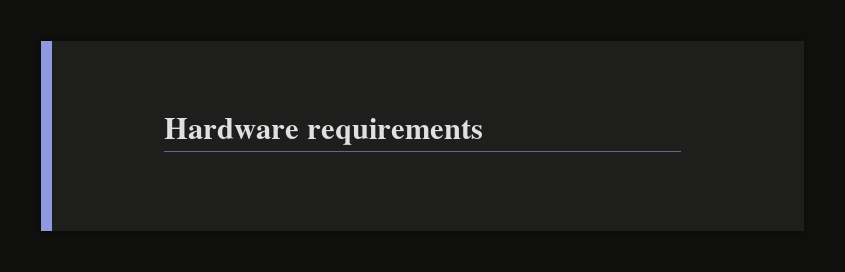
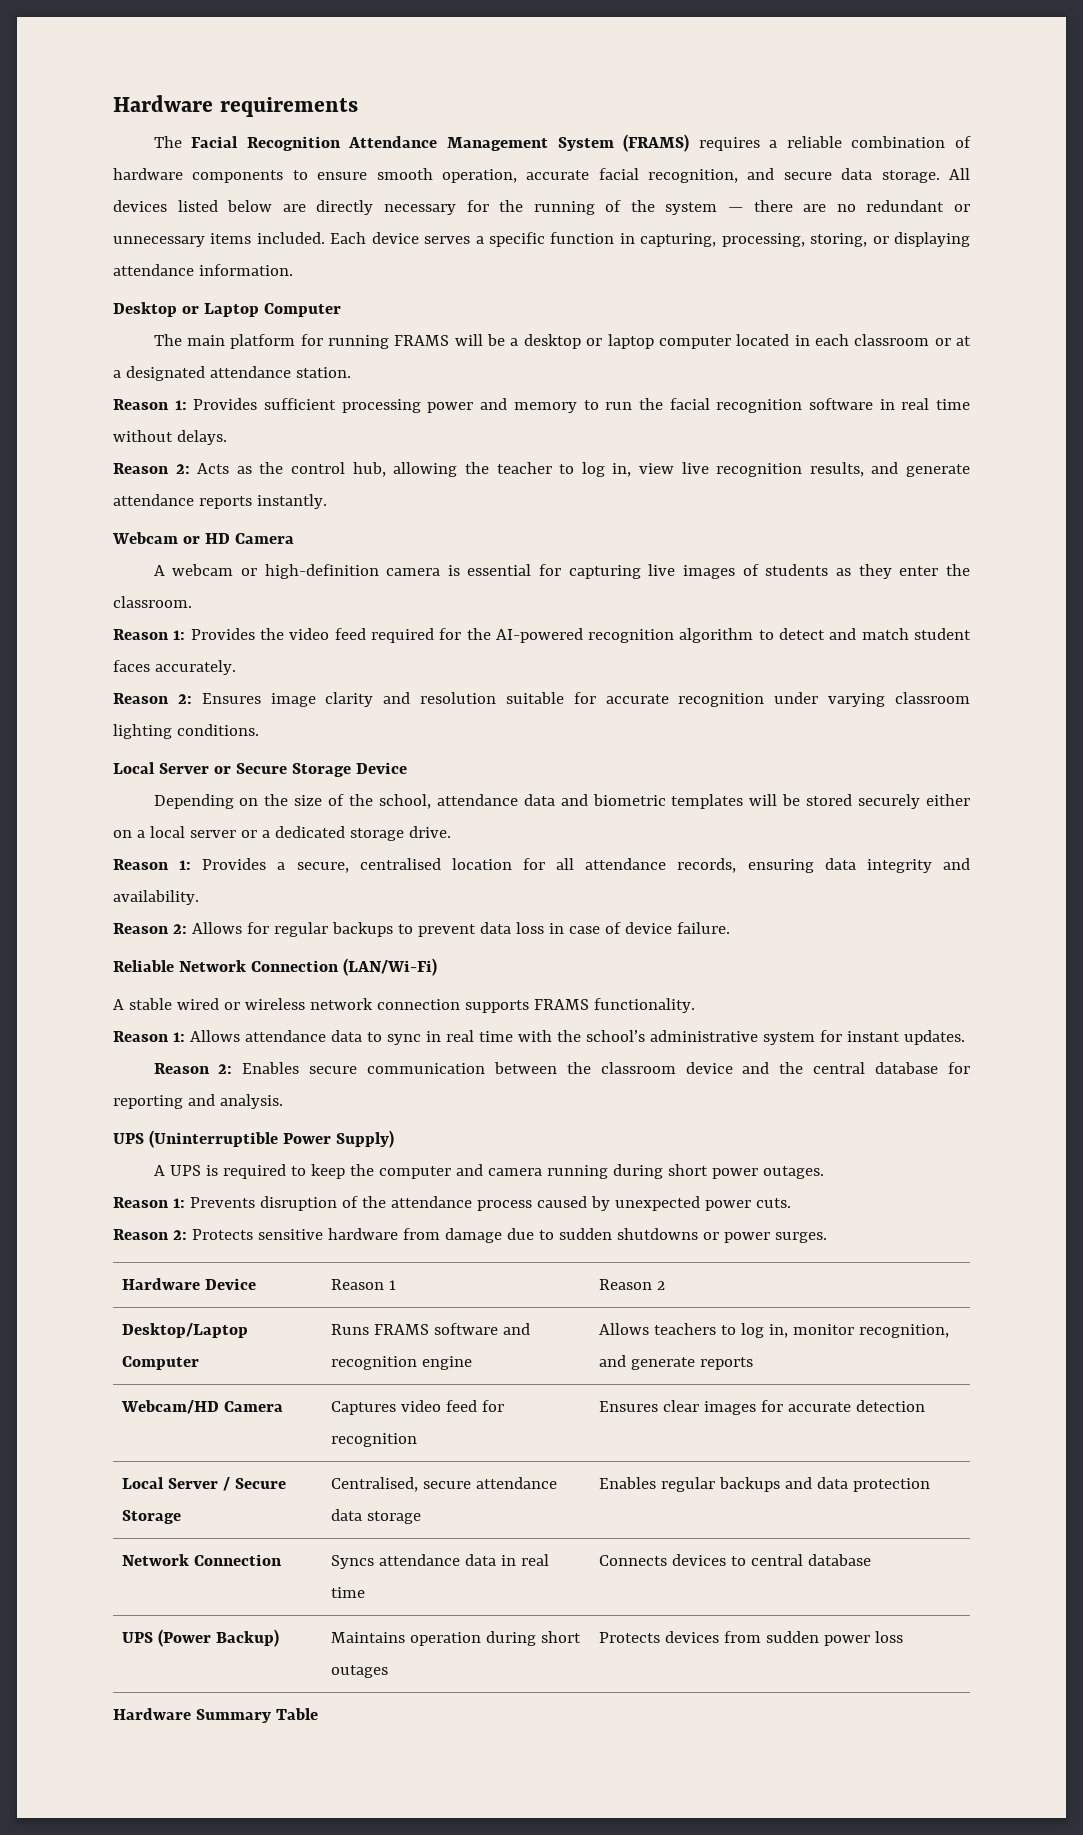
+ The Facial Recognition Attendance Management System (FRAMS) requires a reliable combination of hardware components to ensure smooth operation, accurate facial recognition, and secure data storage. All devices listed below are directly necessary for the running of the system — there are no redundant or unnecessary items included. Each device serves a specific function in capturing, processing, storing, or displaying attendance information.
+ Desktop or Laptop Computer
+ The main platform for running FRAMS will be a desktop or laptop computer located in each classroom or at a designated attendance station.
+ Reason 1: Provides sufficient processing power and memory to run the facial recognition software in real time without delays.
+ Reason 2: Acts as the control hub, allowing the teacher to log in, view live recognition results, and generate attendance reports instantly.
+ Webcam or HD Camera
+ A webcam or high-definition camera is essential for capturing live images of students as they enter the classroom.
+ Reason 1: Provides the video feed required for the AI-powered recognition algorithm to detect and match student faces accurately.
+ Reason 2: Ensures image clarity and resolution suitable for accurate recognition under varying classroom lighting conditions.
+ Local Server or Secure Storage Device
+ Depending on the size of the school, attendance data and biometric templates will be stored securely either on a local server or a dedicated storage drive.
+ Reason 1: Provides a secure, centralised location for all attendance records, ensuring data integrity and availability.
+ Reason 2: Allows for regular backups to prevent data loss in case of device failure.
+ Reliable Network Connection (LAN/Wi-Fi)
+ A stable wired or wireless network connection supports FRAMS functionality.
+ Reason 1: Allows attendance data to sync in real time with the school’s administrative system for instant updates.
+ Reason 2: Enables secure communication between the classroom device and the central database for reporting and analysis.
+ UPS (Uninterruptible Power Supply)
+ A UPS is required to keep the computer and camera running during short power outages.
+ Reason 1: Prevents disruption of the attendance process caused by unexpected power cuts.
+ Reason 2: Protects sensitive hardware from damage due to sudden shutdowns or power surges.
+ Hardware Device | Reason 1 | Reason 2
+ Desktop/Laptop Computer | Runs FRAMS software and recognition engine | Allows teachers to log in, monitor recognition, and generate reports
+ Webcam/HD Camera | Captures video feed for recognition | Ensures clear images for accurate detection
+ Local Server / Secure Storage | Centralised, secure attendance data storage | Enables regular backups and data protection
+ Network Connection | Syncs attendance data in real time | Connects devices to central database
+ UPS (Power Backup) | Maintains operation during short outages | Protects devices from sudden power loss
+ Hardware Summary Table

